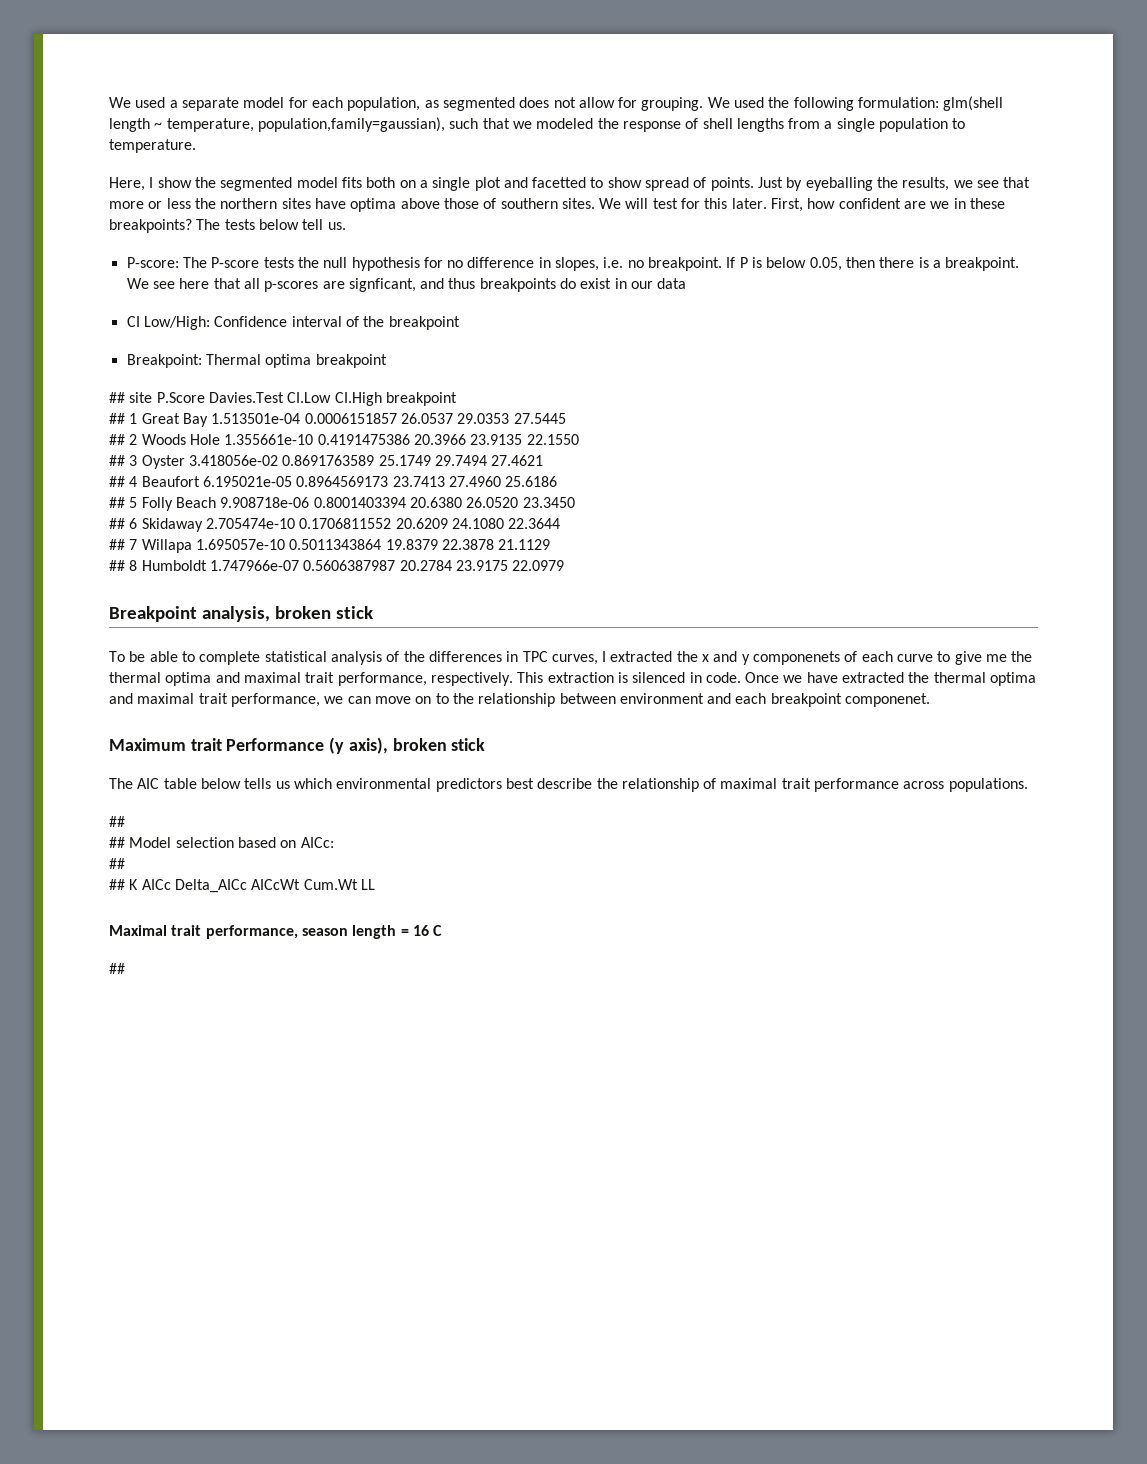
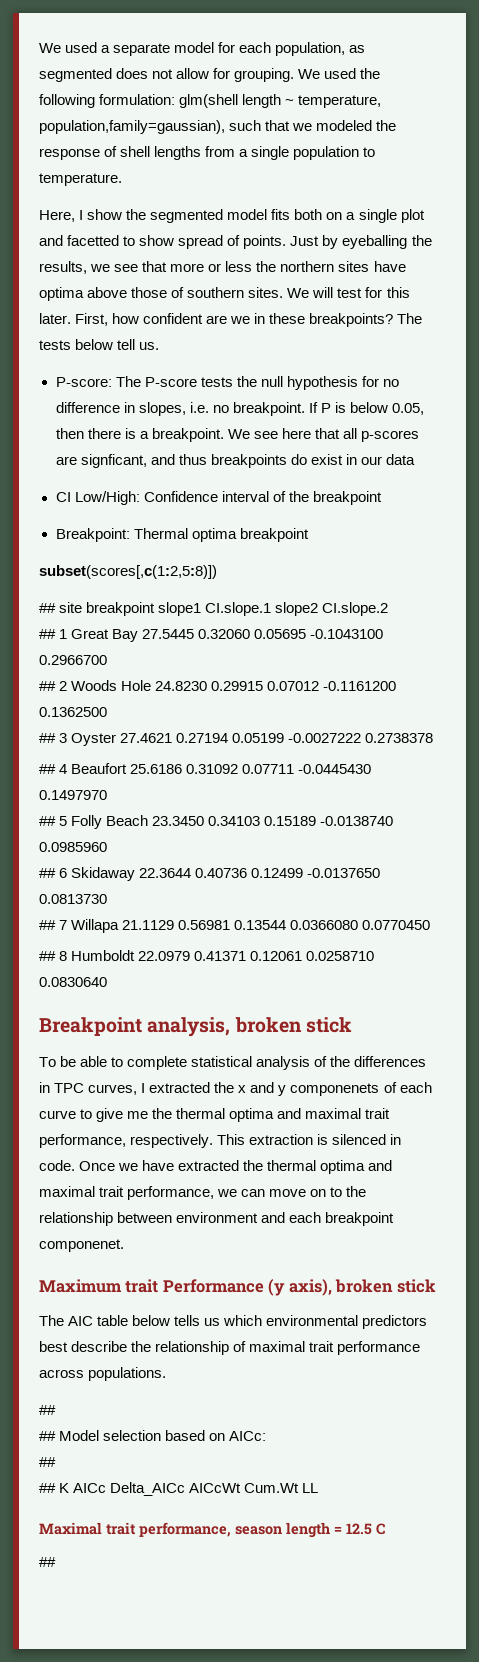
+ subset(scores[,c(1:2,5:8)])
- ## site P.Score Davies.Test CI.Low CI.High breakpoint
+ ## site breakpoint slope1 CI.slope.1 slope2 CI.slope.2
- ## 1 Great Bay 1.513501e-04 0.0006151857 26.0537 29.0353 27.5445
+ ## 1 Great Bay 27.5445 0.32060 0.05695 -0.1043100 0.2966700
- ## 2 Woods Hole 1.355661e-10 0.4191475386 20.3966 23.9135 22.1550
- ## 3 Oyster 3.418056e-02 0.8691763589 25.1749 29.7494 27.4621
- ## 4 Beaufort 6.195021e-05 0.8964569173 23.7413 27.4960 25.6186
- ## 5 Folly Beach 9.908718e-06 0.8001403394 20.6380 26.0520 23.3450
- ## 6 Skidaway 2.705474e-10 0.1706811552 20.6209 24.1080 22.3644
- ## 7 Willapa 1.695057e-10 0.5011343864 19.8379 22.3878 21.1129
- ## 8 Humboldt 1.747966e-07 0.5606387987 20.2784 23.9175 22.0979
+ ## 2 Woods Hole 24.8230 0.29915 0.07012 -0.1161200 0.1362500
+ ## 3 Oyster 27.4621 0.27194 0.05199 -0.0027222 0.2738378
+ ## 4 Beaufort 25.6186 0.31092 0.07711 -0.0445430 0.1497970
+ ## 5 Folly Beach 23.3450 0.34103 0.15189 -0.0138740 0.0985960
+ ## 6 Skidaway 22.3644 0.40736 0.12499 -0.0137650 0.0813730
+ ## 7 Willapa 21.1129 0.56981 0.13544 0.0366080 0.0770450
+ ## 8 Humboldt 22.0979 0.41371 0.12061 0.0258710 0.0830640
- Maximal trait performance, season length = 16 C
+ Maximal trait performance, season length = 12.5 C

